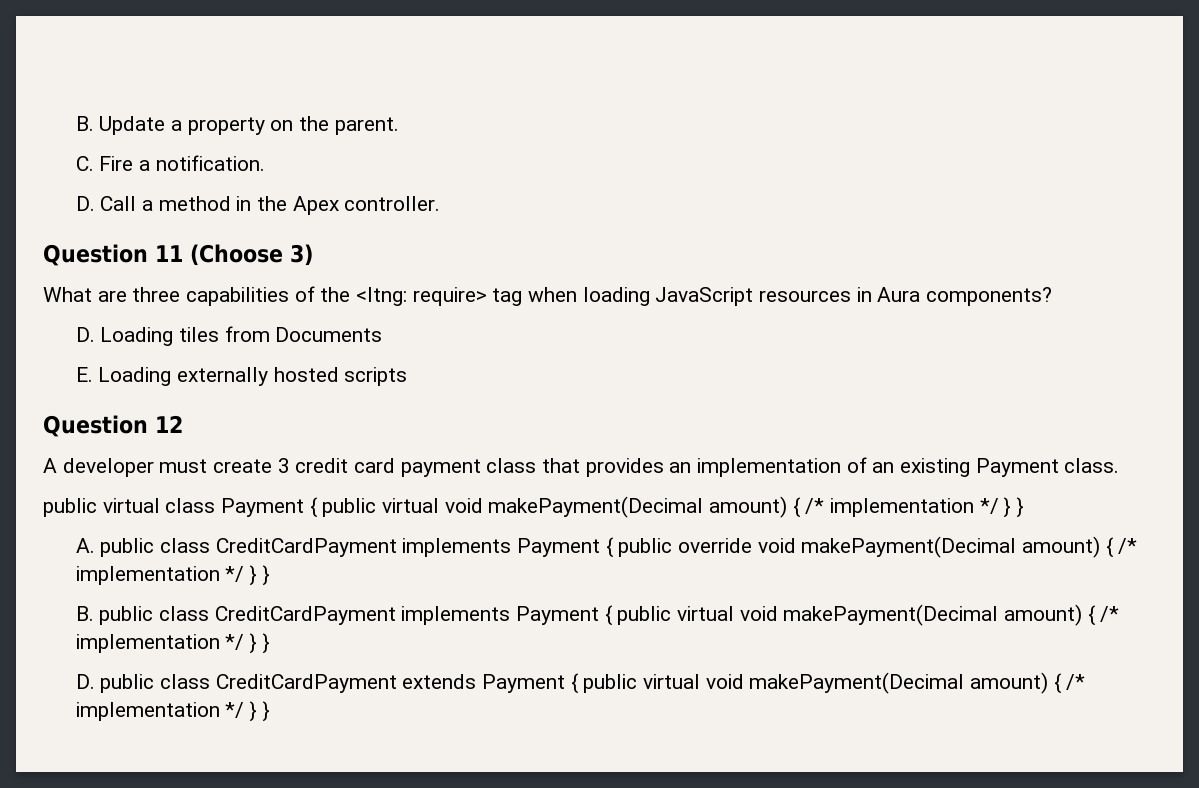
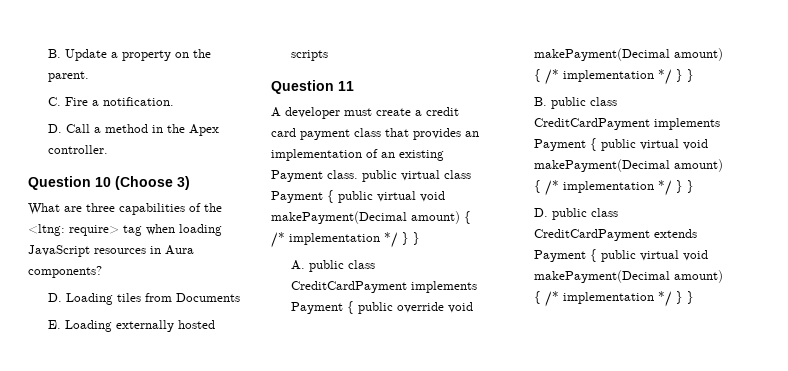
- Question 11 (Choose 3)
+ Question 10 (Choose 3)
- Question 12
+ Question 11
- A developer must create 3 credit card payment class that provides an implementation of an existing Payment class.
- public virtual class Payment { public virtual void makePayment(Decimal amount) { /* implementation */ } }
+ A developer must create a credit card payment class that provides an implementation of an existing Payment class. public virtual class Payment { public virtual void makePayment(Decimal amount) { /* implementation */ } }

